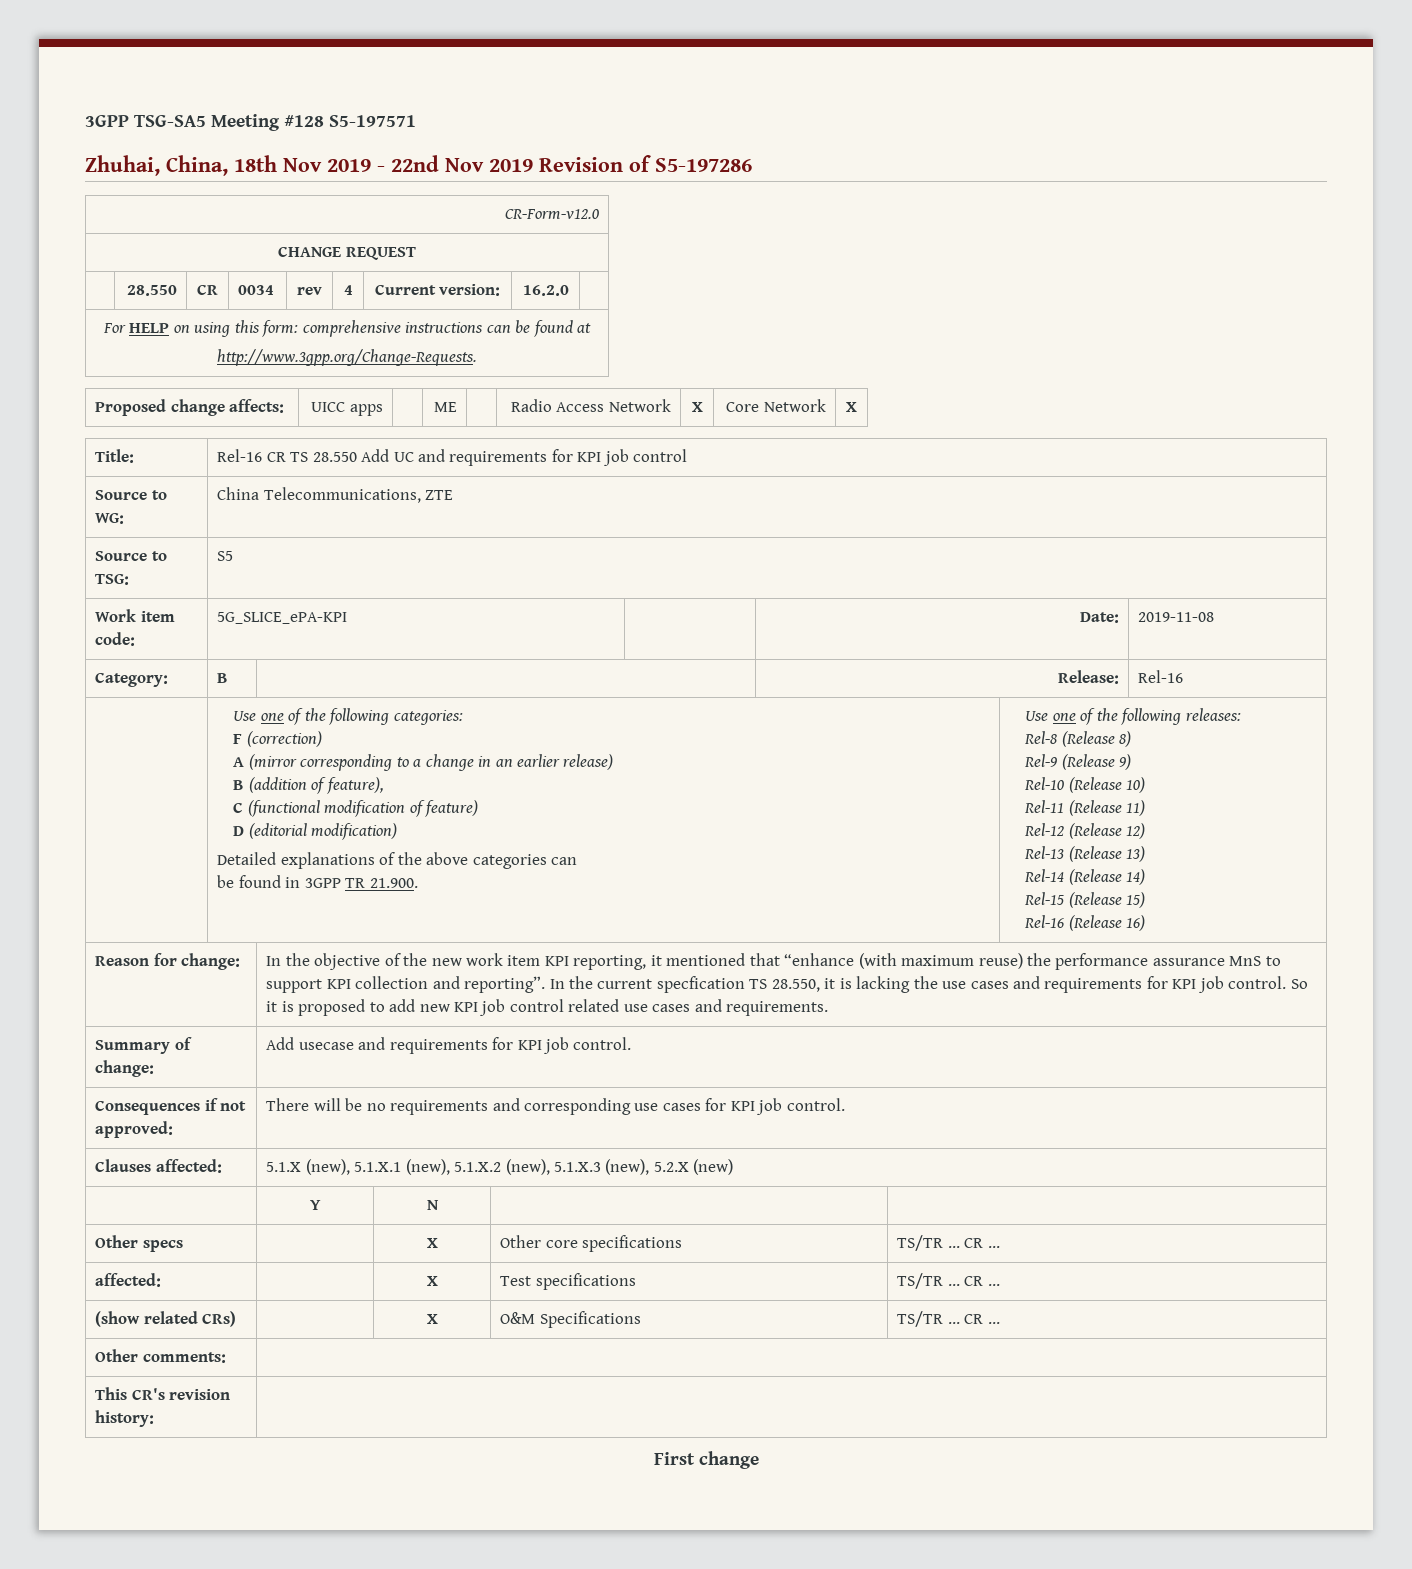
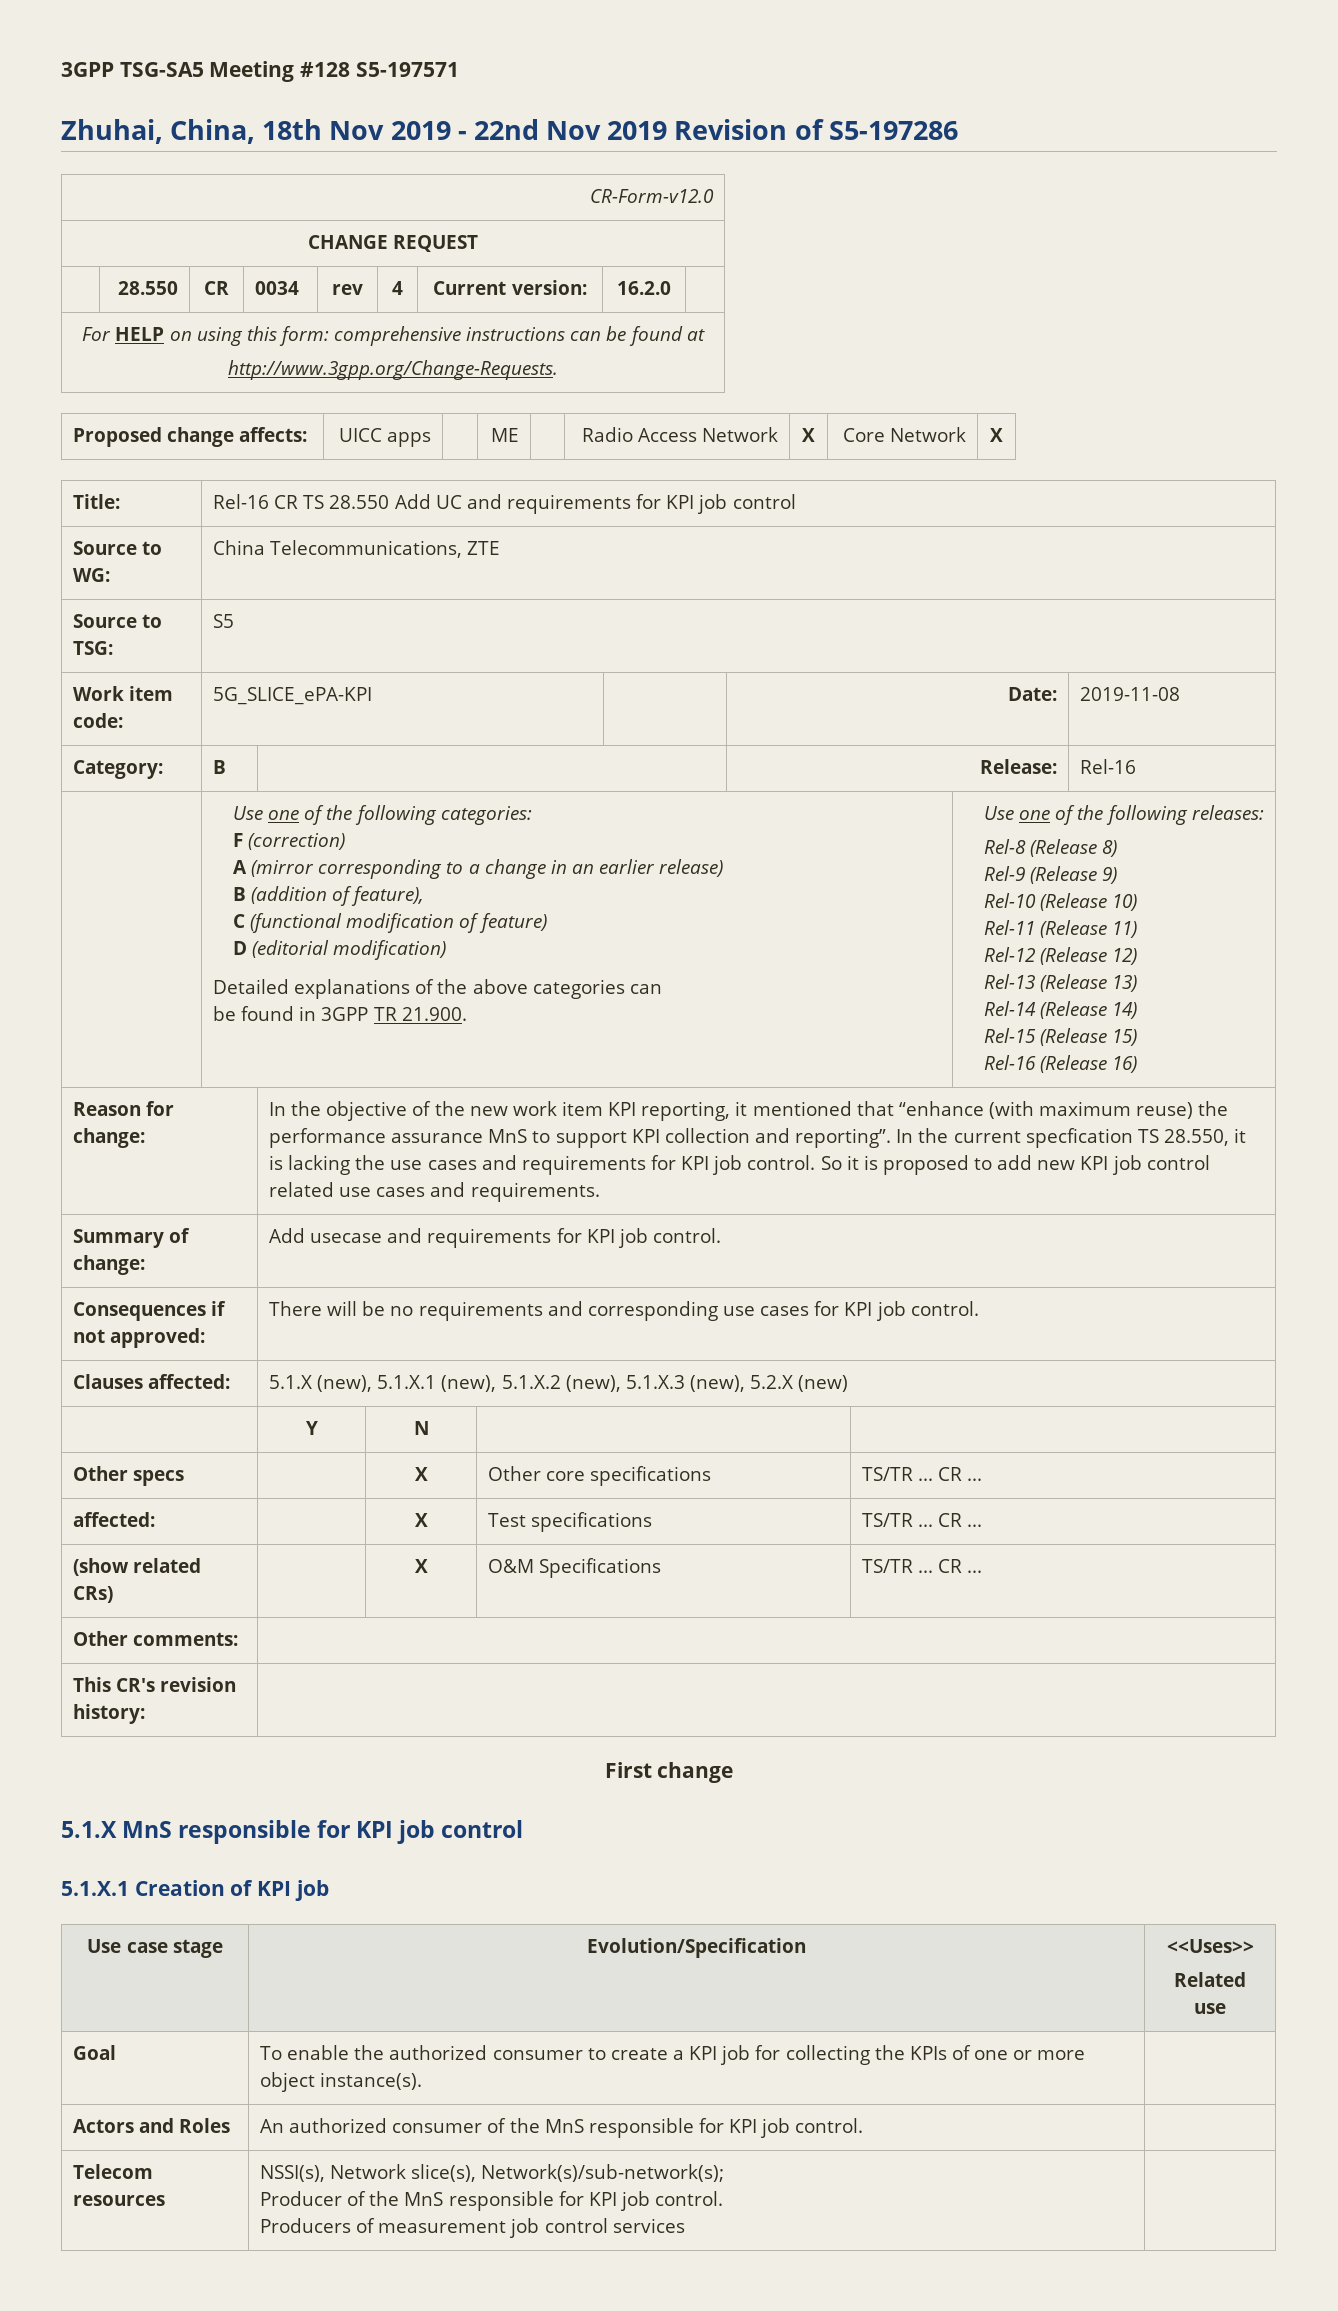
+ 5.1.X MnS responsible for KPI job control
+ 5.1.X.1 Creation of KPI job
+ Use case stage | Evolution/Specification | <<Uses>>
+ Related use
+ Goal | To enable the authorized consumer to create a KPI job for collecting the KPIs of one or more object instance(s). |
+ Actors and Roles | An authorized consumer of the MnS responsible for KPI job control. |
+ Telecom resources | NSSI(s), Network slice(s), Network(s)/sub-network(s);
+ Producer of the MnS responsible for KPI job control.
+ Producers of measurement job control services |

